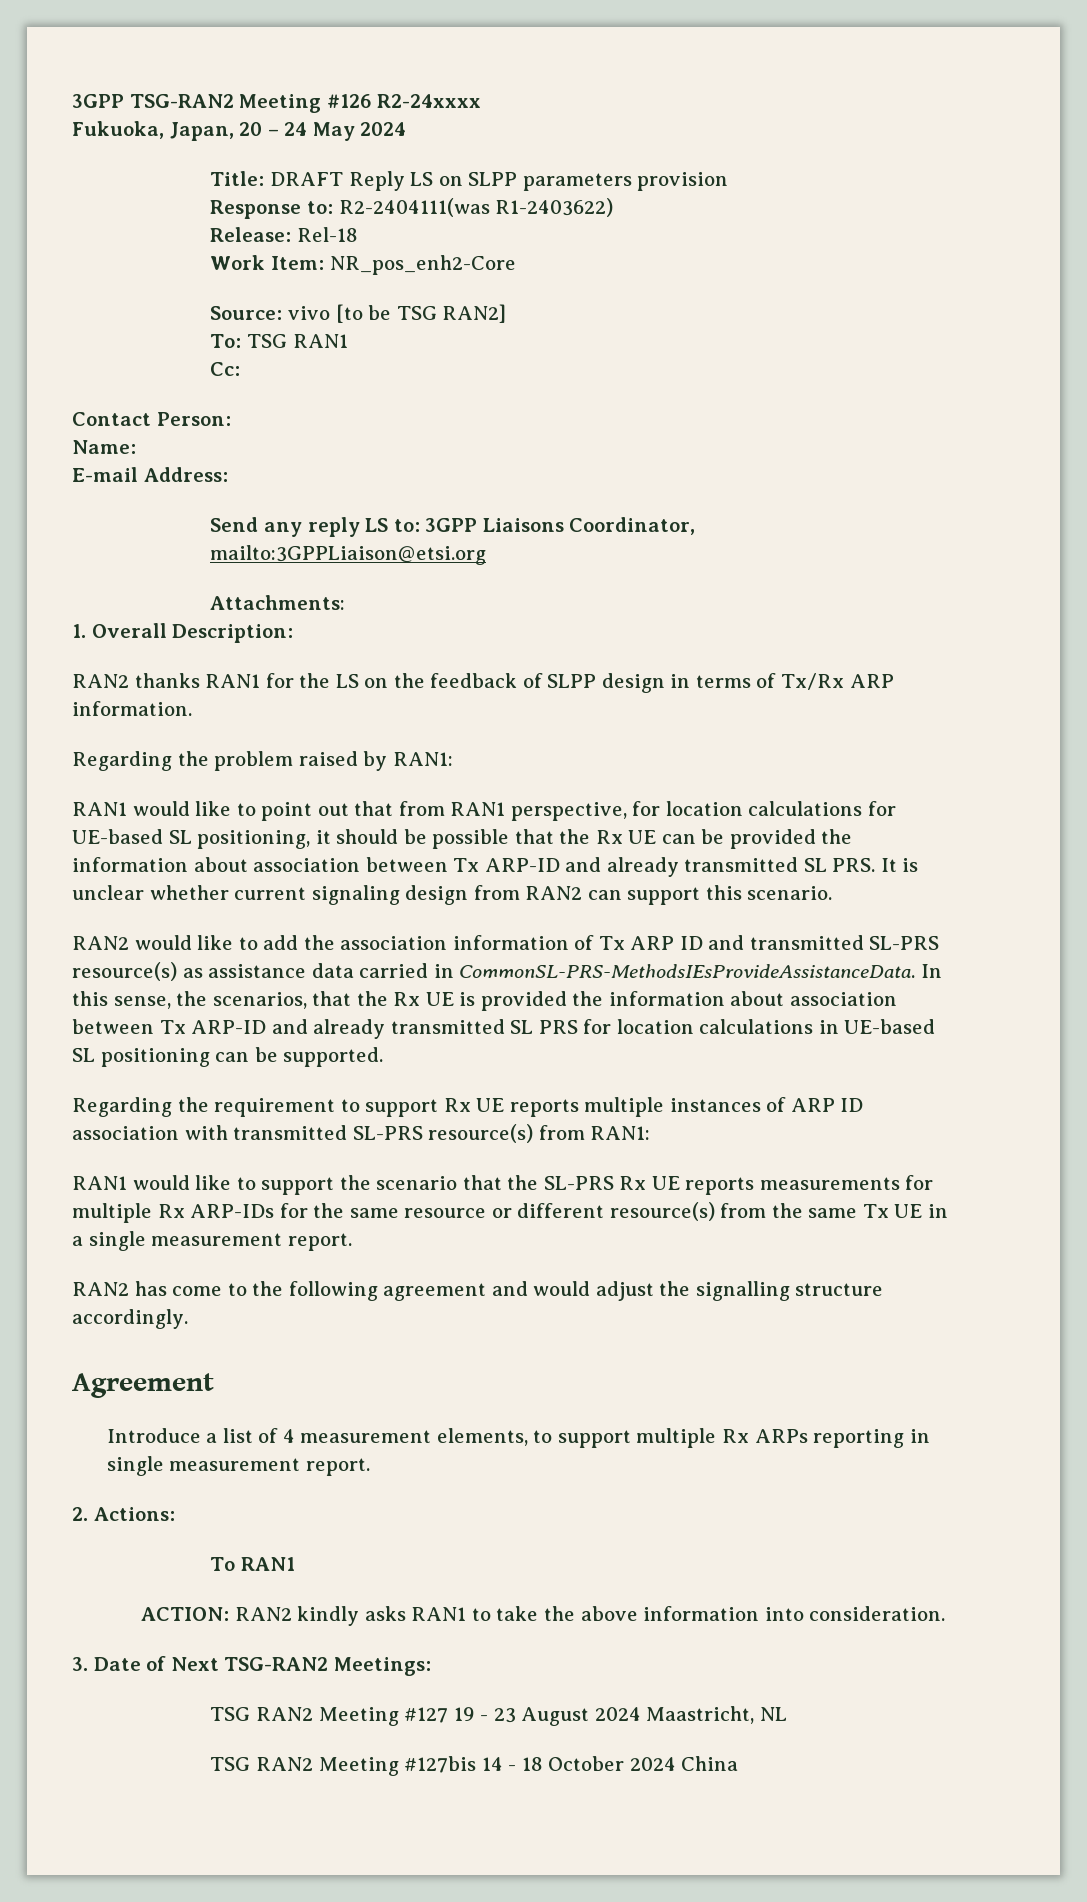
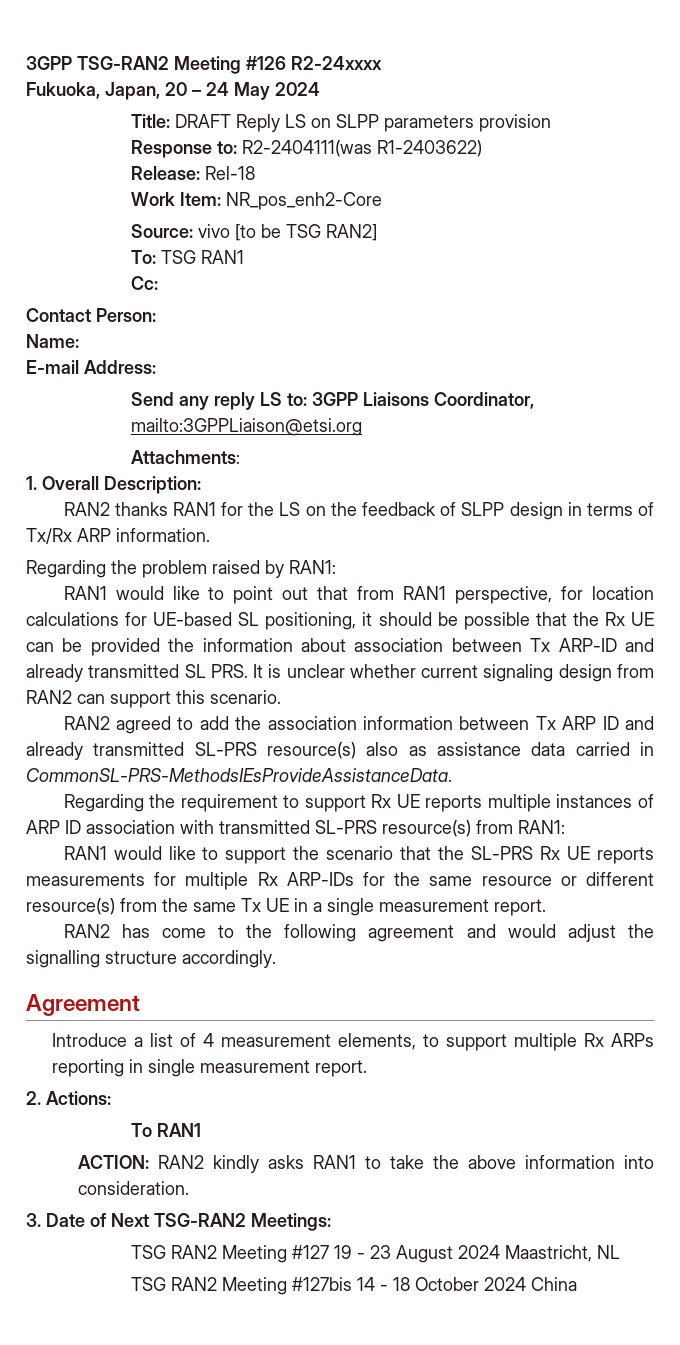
- RAN2 would like to add the association information of Tx ARP ID and transmitted SL-PRS resource(s) as assistance data carried in CommonSL-PRS-MethodsIEsProvideAssistanceData. In this sense, the scenarios, that the Rx UE is provided the information about association between Tx ARP-ID and already transmitted SL PRS for location calculations in UE-based SL positioning can be supported.
+ RAN2 agreed to add the association information between Tx ARP ID and already transmitted SL-PRS resource(s) also as assistance data carried in CommonSL-PRS-MethodsIEsProvideAssistanceData.

